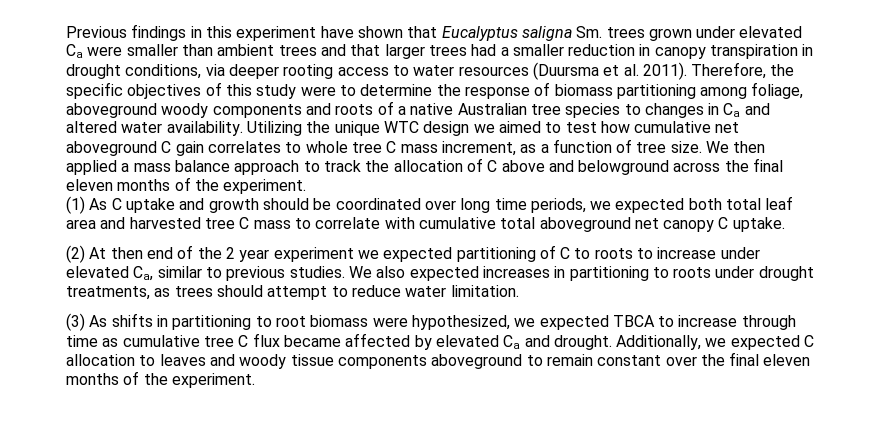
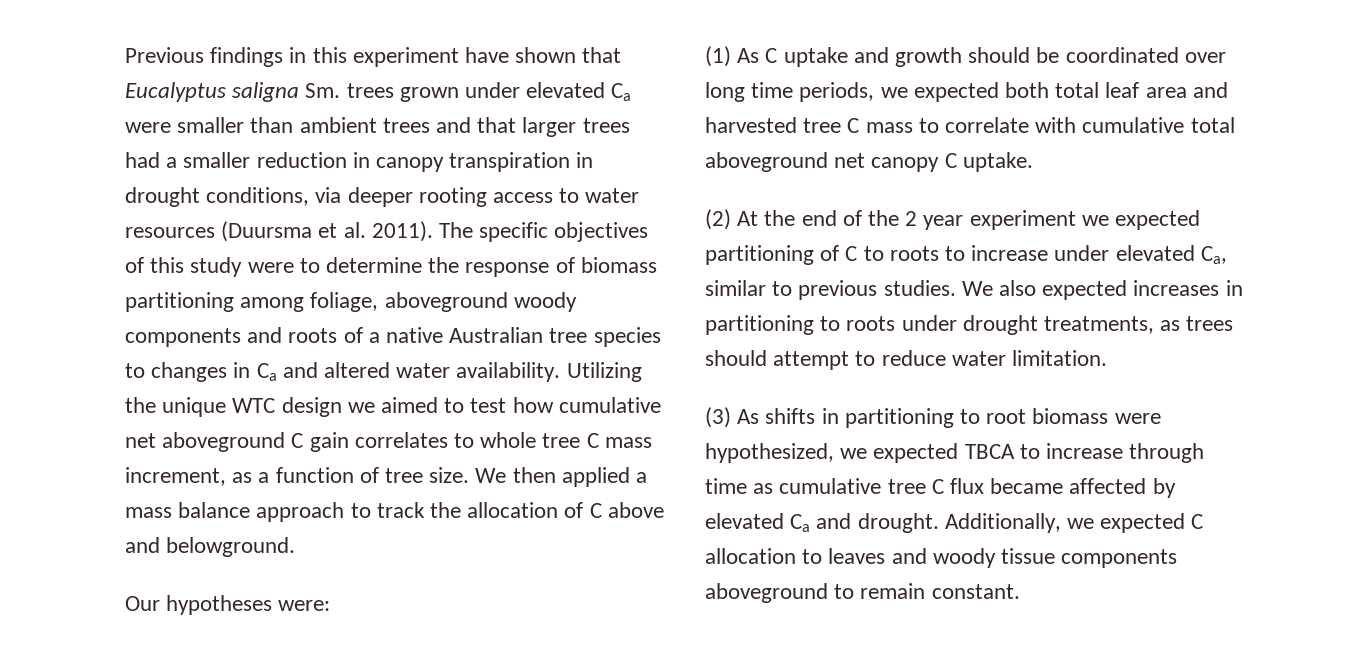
- Therefore, the specific objectives of this study were to determine the response of biomass partitioning among foliage, aboveground woody components and roots of a native Australian tree species to changes in Ca and altered water availability.
+ The specific objectives of this study were to determine the response of biomass partitioning among foliage, aboveground woody components and roots of a native Australian tree species to changes in Ca and altered water availability.
- We then applied a mass balance approach to track the allocation of C above and belowground across the final eleven months of the experiment.
+ We then applied a mass balance approach to track the allocation of C above and belowground.
+ Our hypotheses were:
- (2) At then end of the 2 year experiment we expected partitioning of C to roots to increase under elevated Ca, similar to previous studies.
+ (2) At the end of the 2 year experiment we expected partitioning of C to roots to increase under elevated Ca, similar to previous studies.
- Additionally, we expected C allocation to leaves and woody tissue components aboveground to remain constant over the final eleven months of the experiment.
+ Additionally, we expected C allocation to leaves and woody tissue components aboveground to remain constant.

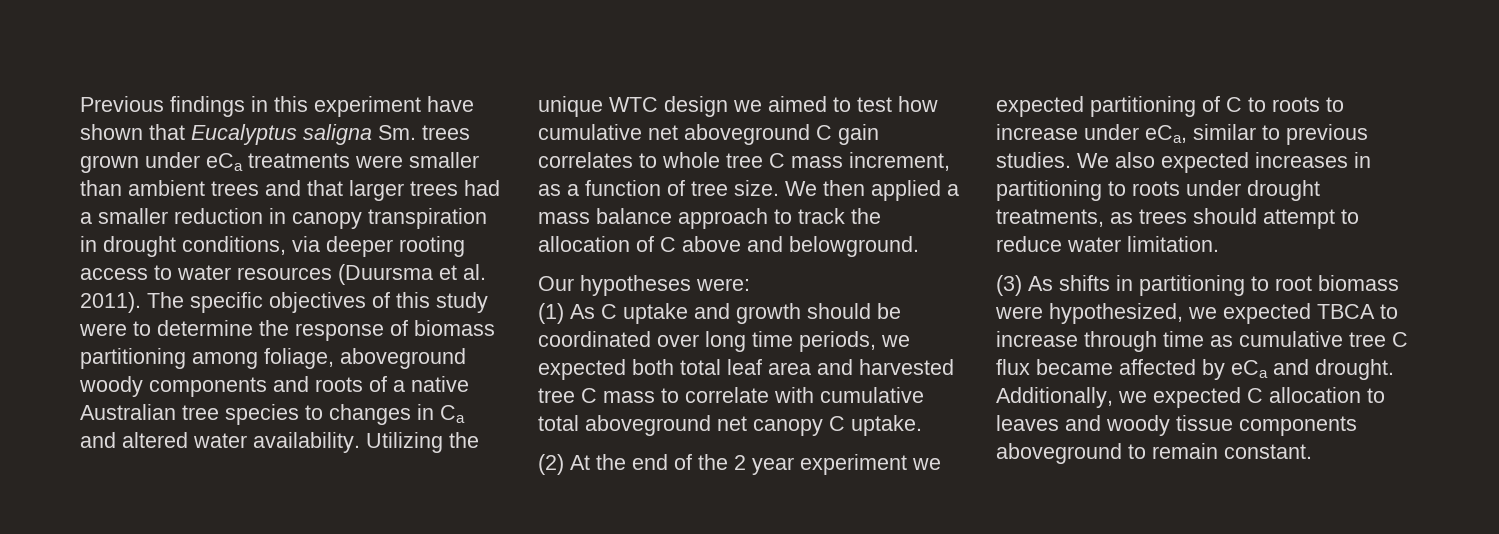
- Previous findings in this experiment have shown that Eucalyptus saligna Sm. trees grown under elevated Ca were smaller than ambient trees and that larger trees had a smaller reduction in canopy transpiration in drought conditions, via deeper rooting access to water resources (Duursma et al. 2011).
+ Previous findings in this experiment have shown that Eucalyptus saligna Sm. trees grown under eCa treatments were smaller than ambient trees and that larger trees had a smaller reduction in canopy transpiration in drought conditions, via deeper rooting access to water resources (Duursma et al. 2011).
- (2) At the end of the 2 year experiment we expected partitioning of C to roots to increase under elevated Ca, similar to previous studies.
+ (2) At the end of the 2 year experiment we expected partitioning of C to roots to increase under eCa, similar to previous studies.
- (3) As shifts in partitioning to root biomass were hypothesized, we expected TBCA to increase through time as cumulative tree C flux became affected by elevated Ca and drought.
+ (3) As shifts in partitioning to root biomass were hypothesized, we expected TBCA to increase through time as cumulative tree C flux became affected by eCa and drought.

